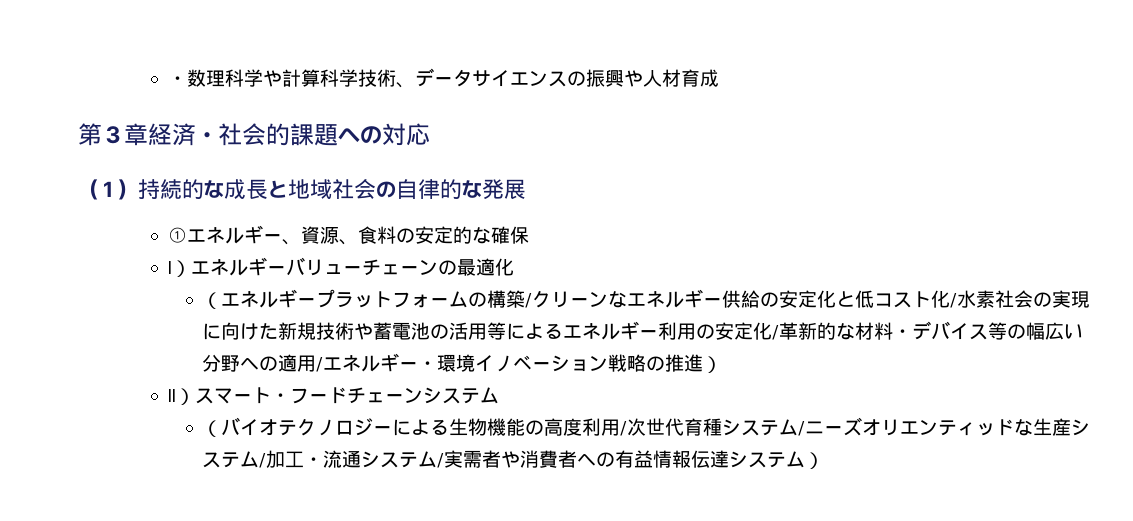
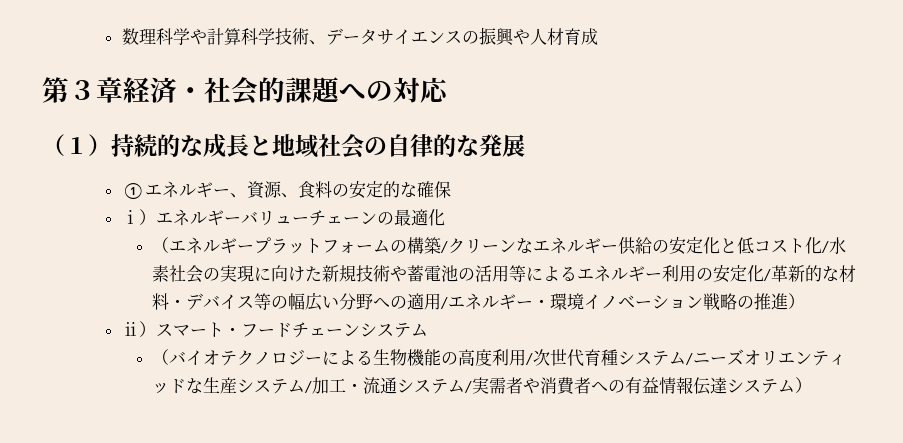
- ・数理科学や計算科学技術、データサイエンスの振興や人材育成
+ 数理科学や計算科学技術、データサイエンスの振興や人材育成
- Ⅰ）エネルギーバリューチェーンの最適化
+ ⅰ）エネルギーバリューチェーンの最適化
- Ⅱ）スマート・フードチェーンシステム
+ ⅱ）スマート・フードチェーンシステム

